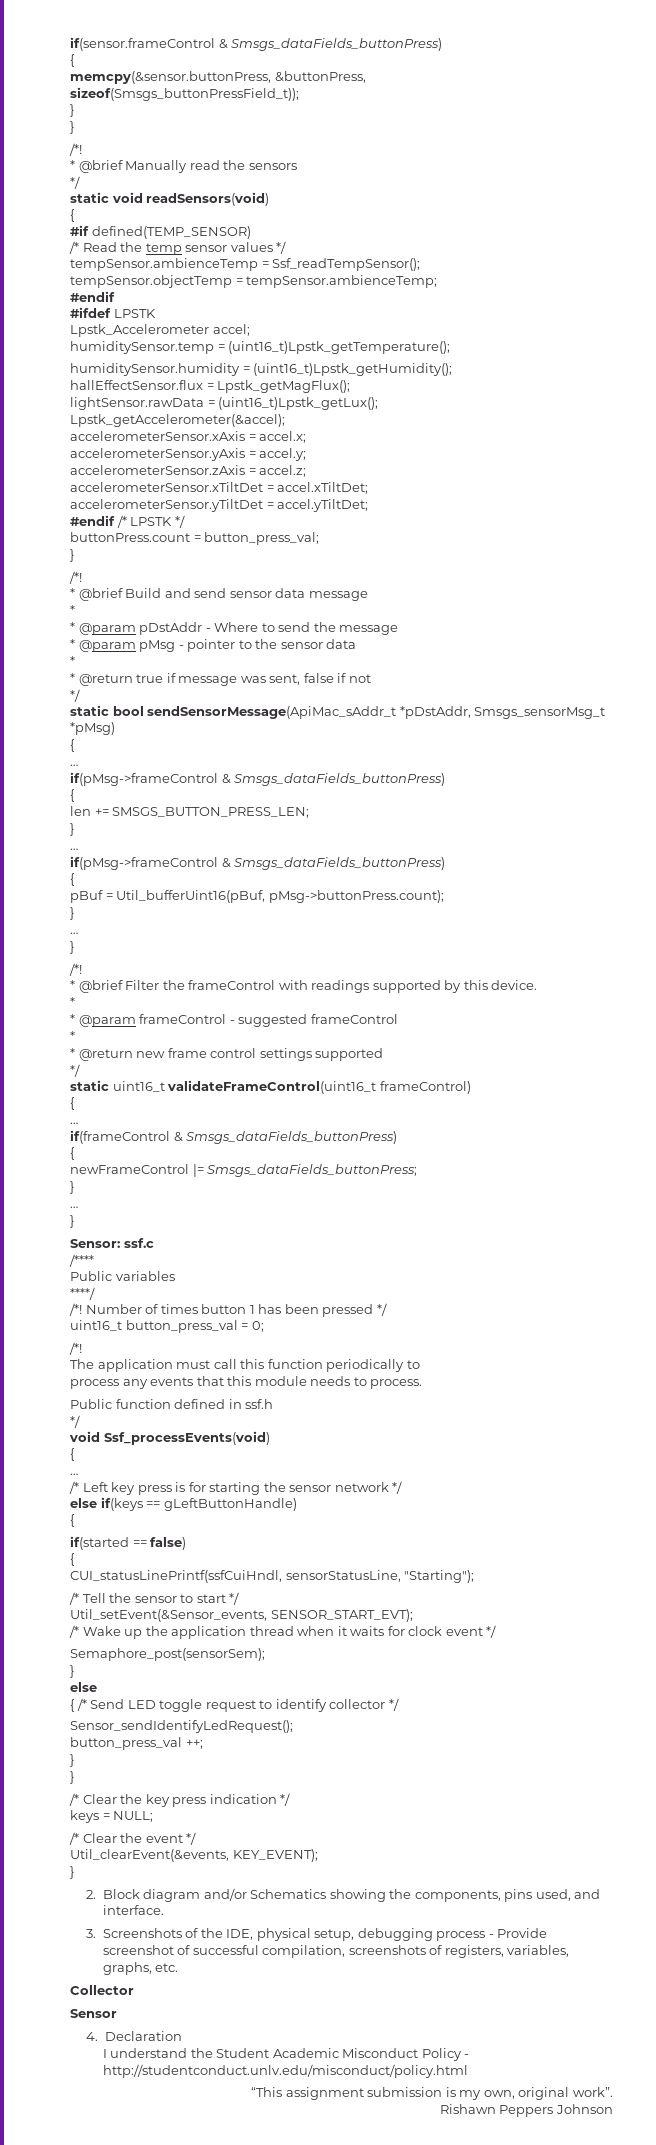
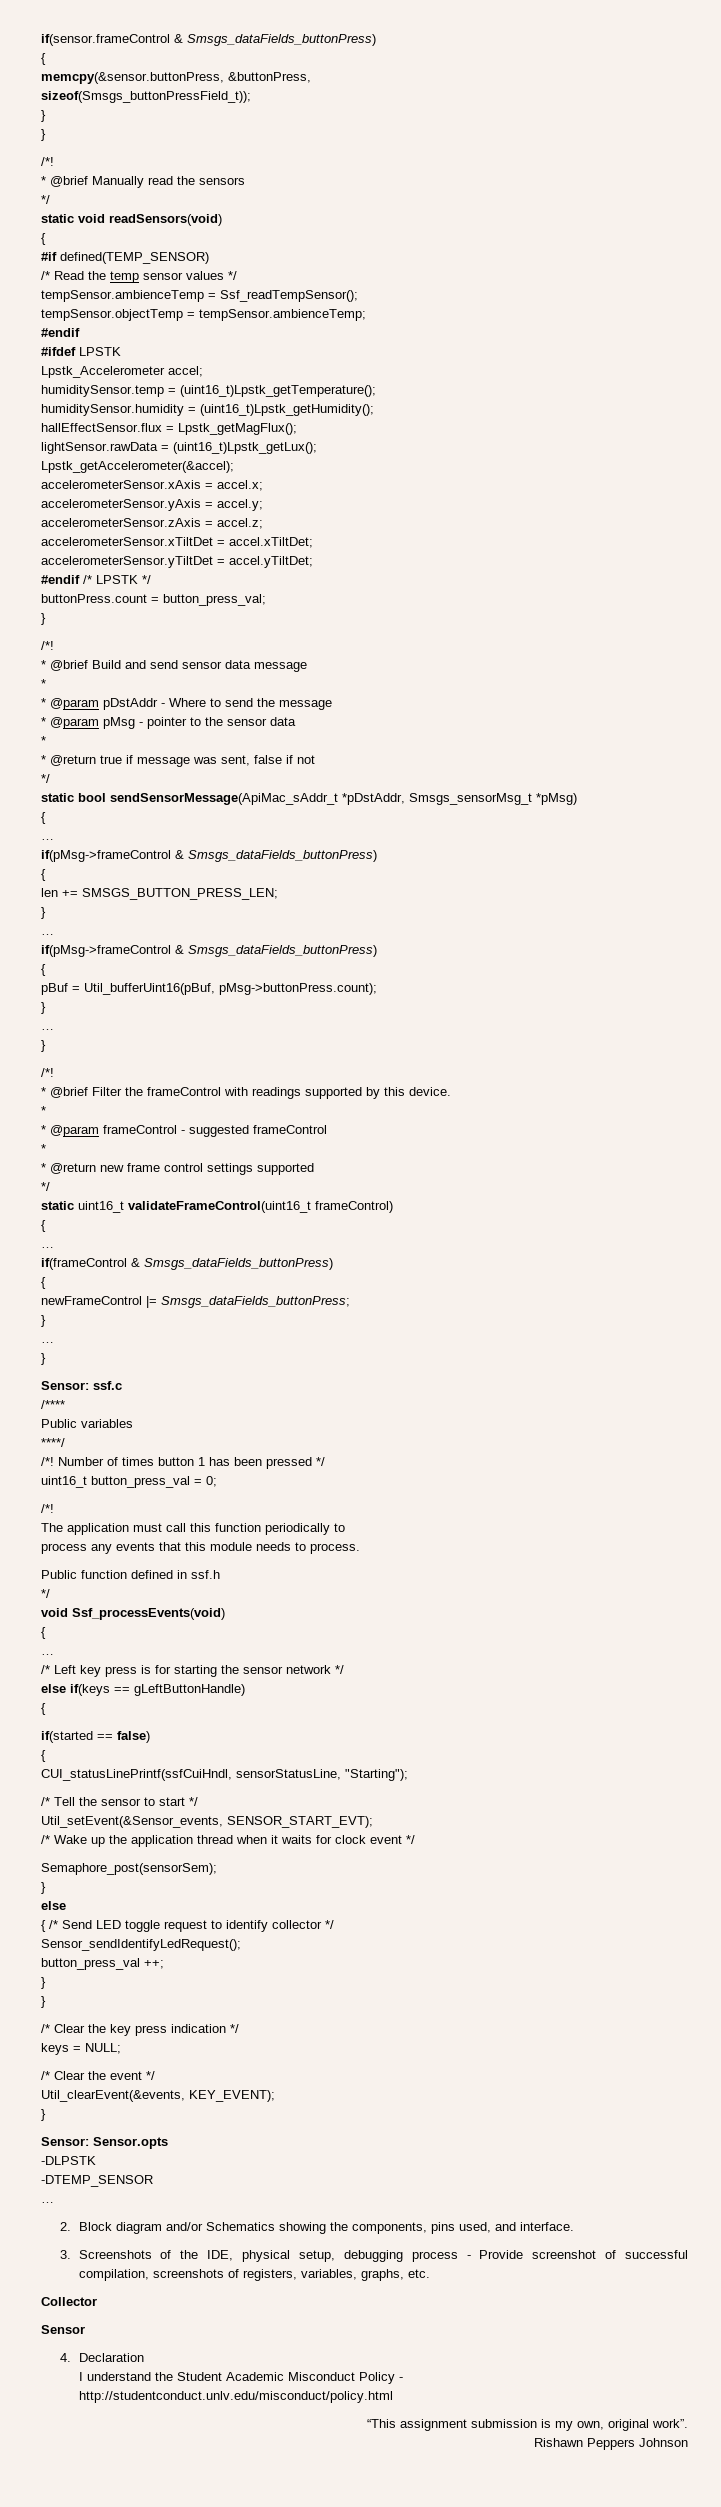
+ Sensor: Sensor.opts
+ -DLPSTK
+ -DTEMP_SENSOR
+ …

